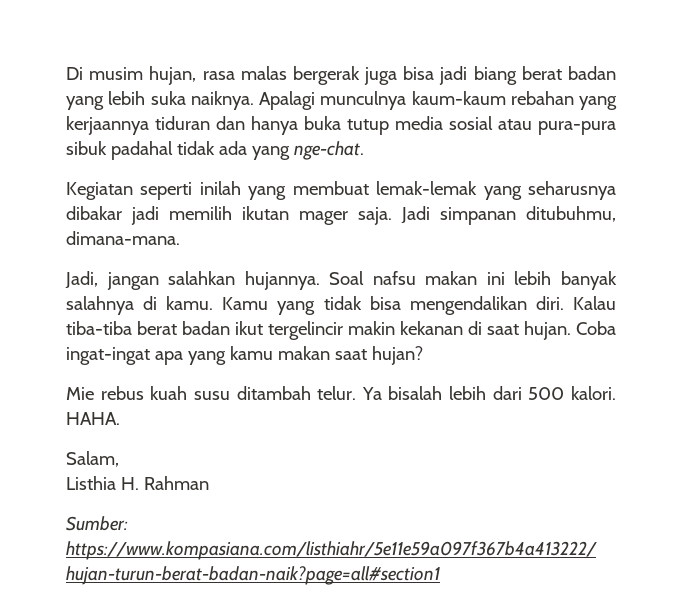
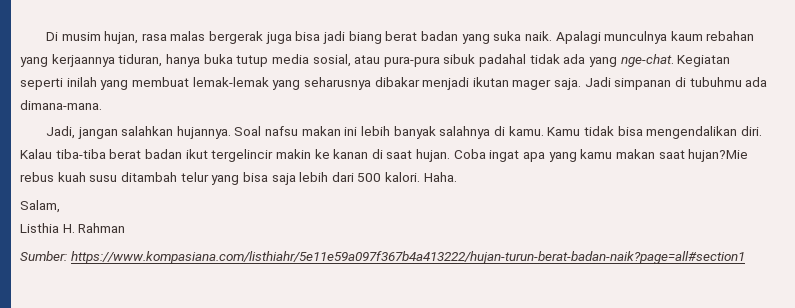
- Di musim hujan, rasa malas bergerak juga bisa jadi biang berat badan yang lebih suka naiknya.
+ Di musim hujan, rasa malas bergerak juga bisa jadi biang berat badan yang suka naik.
- Apalagi munculnya kaum-kaum rebahan yang kerjaannya tiduran dan hanya buka tutup media sosial atau pura-pura sibuk padahal tidak ada yang nge-chat.
- Kegiatan seperti inilah yang membuat lemak-lemak yang seharusnya dibakar jadi memilih ikutan mager saja.
+ Apalagi munculnya kaum rebahan yang kerjaannya tiduran, hanya buka tutup media sosial, atau pura-pura sibuk padahal tidak ada yang nge-chat. Kegiatan seperti inilah yang membuat lemak-lemak yang seharusnya dibakar menjadi ikutan mager saja.
- Jadi simpanan ditubuhmu, dimana-mana.
+ Jadi simpanan di tubuhmu ada dimana-mana.
- Kamu yang tidak bisa mengendalikan diri.
+ Kamu tidak bisa mengendalikan diri.
- Kalau tiba-tiba berat badan ikut tergelincir makin kekanan di saat hujan.
+ Kalau tiba-tiba berat badan ikut tergelincir makin ke kanan di saat hujan.
- Coba ingat-ingat apa yang kamu makan saat hujan?
- Mie rebus kuah susu ditambah telur. Ya bisalah lebih dari 500 kalori.
+ Coba ingat apa yang kamu makan saat hujan?Mie rebus kuah susu ditambah telur yang bisa saja lebih dari 500 kalori.
- HAHA.
+ Haha.

